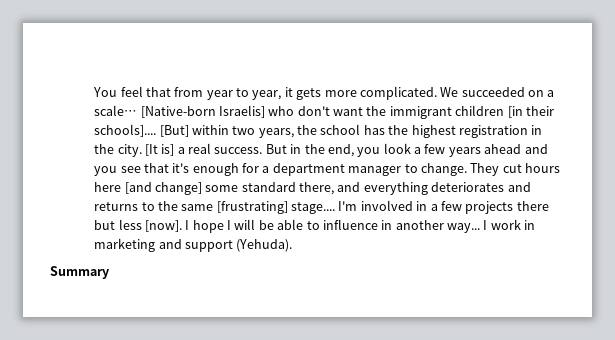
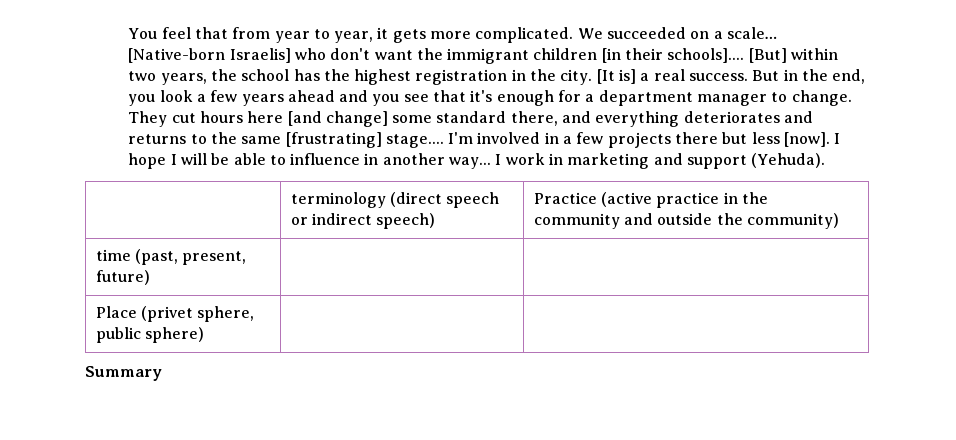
+ | terminology (direct speech or indirect speech) | Practice (active practice in the community and outside the community)
+ time (past, present, future) | |
+ Place (privet sphere, public sphere) | |

